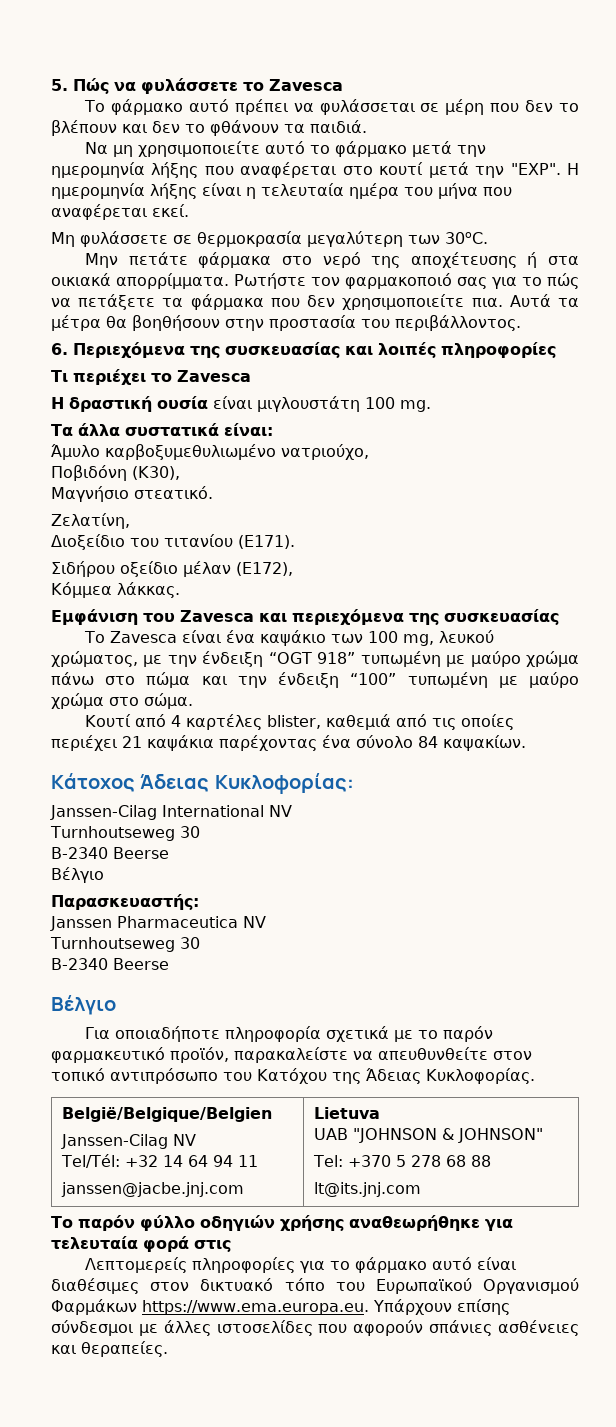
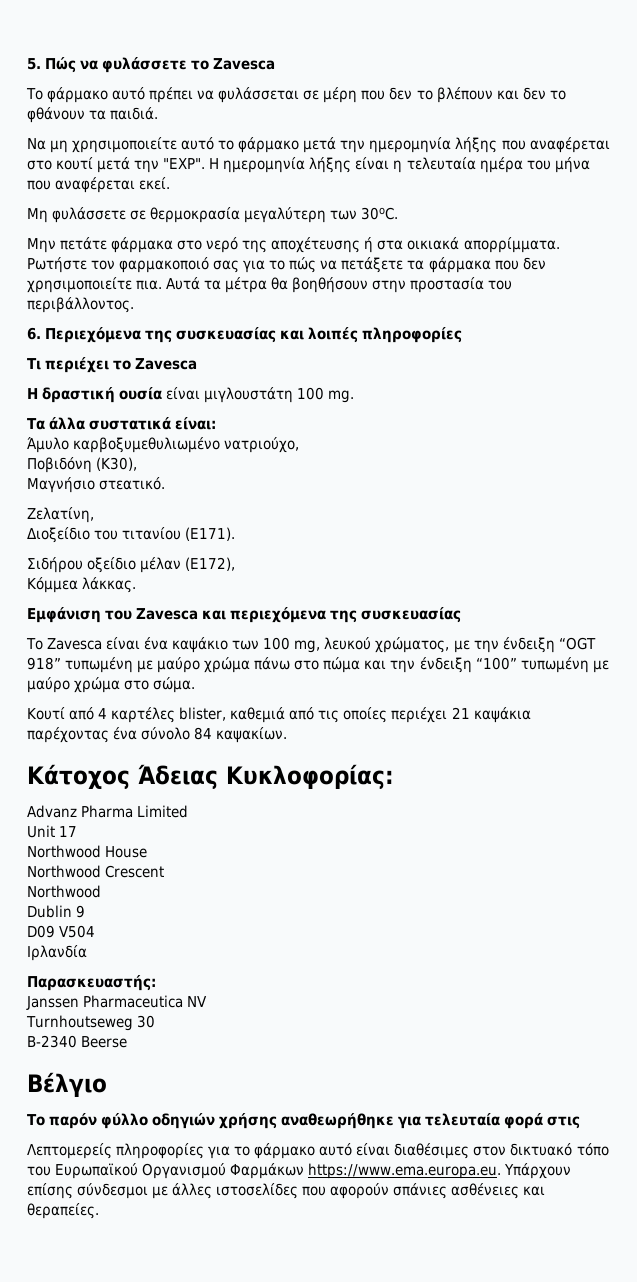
- Janssen-Cilag International NV
- Turnhoutseweg 30
- B-2340 Beerse
- Βέλγιο
+ Advanz Pharma Limited
+ Unit 17
+ Northwood House
+ Northwood Crescent
+ Northwood
+ Dublin 9
+ D09 V504
+ Ιρλανδία
- Για οποιαδήποτε πληροφορία σχετικά με το παρόν φαρμακευτικό προϊόν, παρακαλείστε να απευθυνθείτε στον τοπικό αντιπρόσωπο του Κατόχου της Άδειας Κυκλοφορίας.
- België/Belgique/Belgien
- Janssen-Cilag NV
- Tel/Tél: +32 14 64 94 11
- janssen@jacbe.jnj.com | Lietuva
- UAB "JOHNSON & JOHNSON"
- Tel: +370 5 278 68 88
- lt@its.jnj.com

